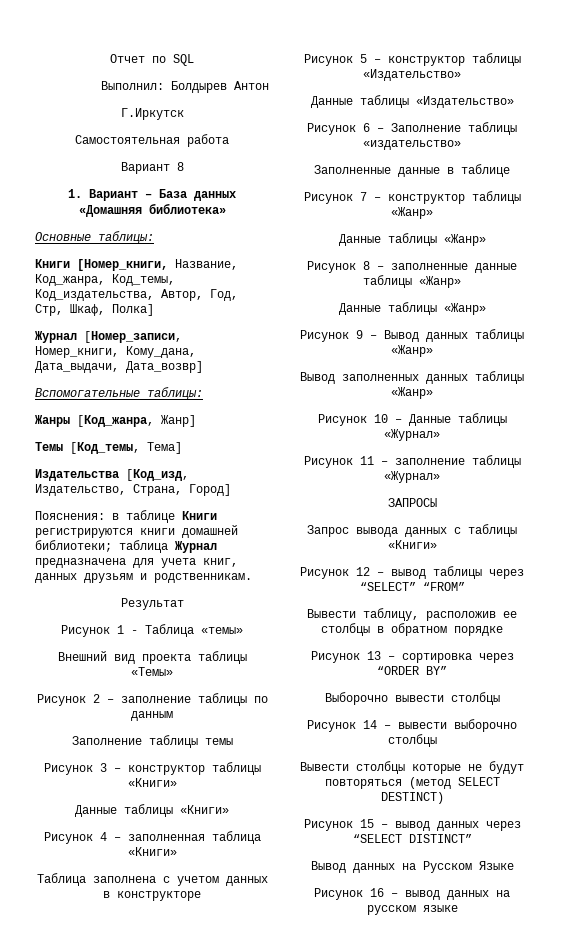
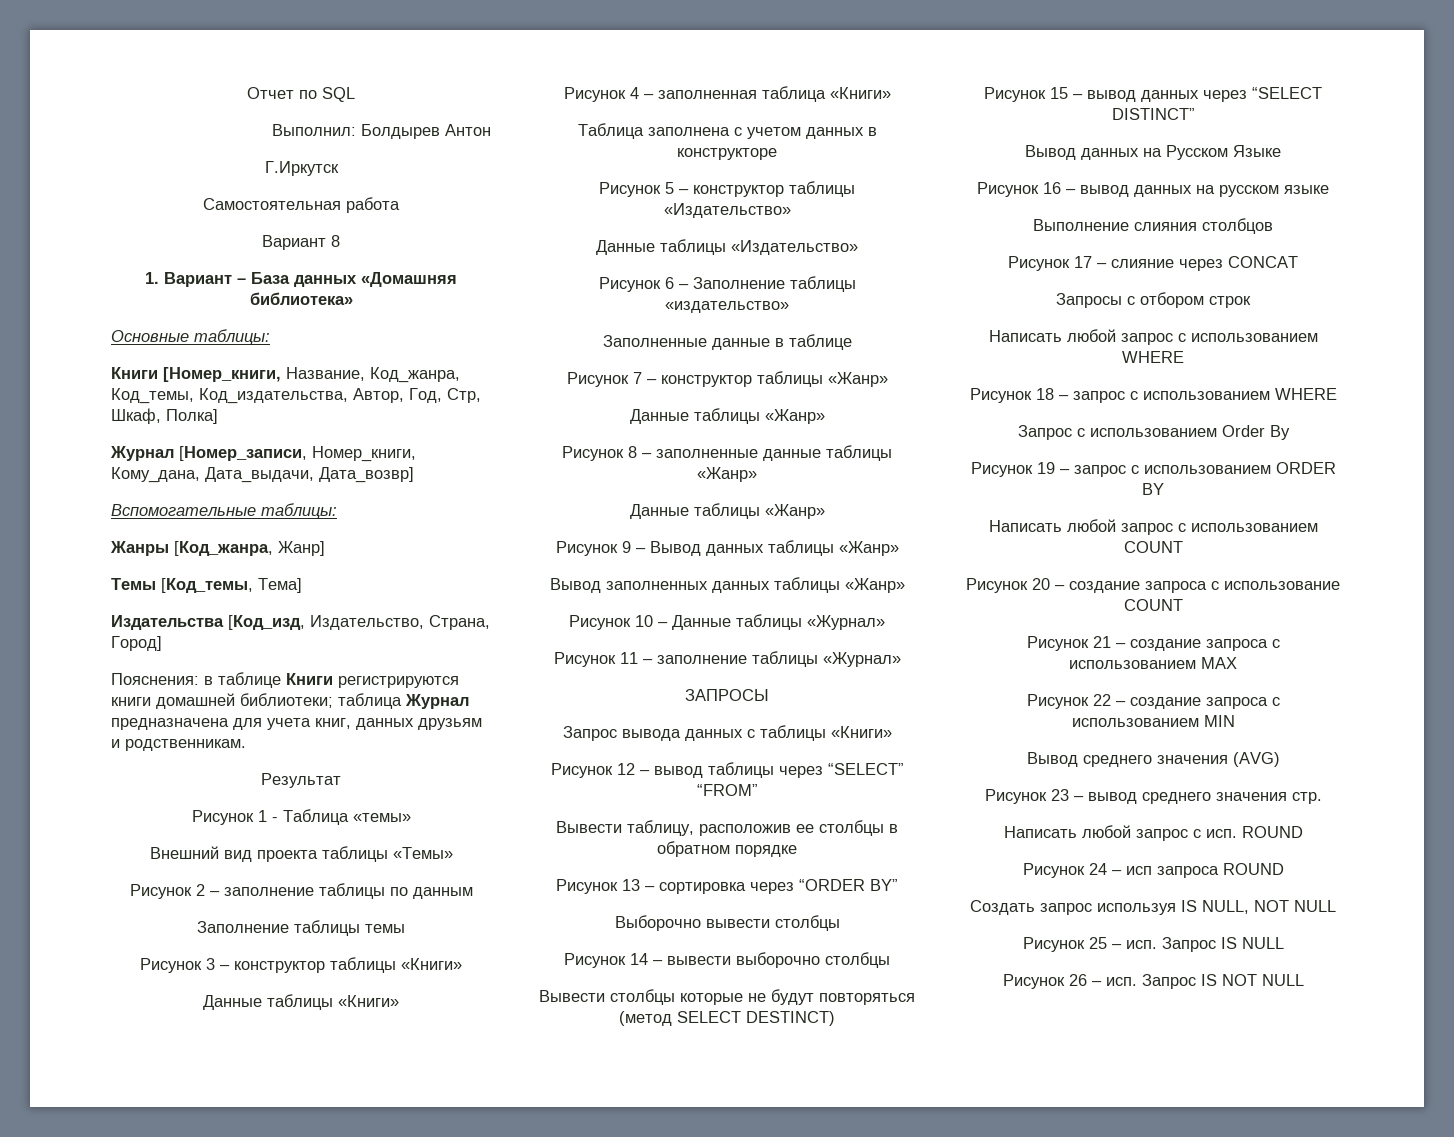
+ Выполнение слияния столбцов
+ Рисунок 17 – слияние через CONCAT
+ Запросы с отбором строк
+ Написать любой запрос с использованием WHERE
+ Рисунок 18 – запрос с использованием WHERE
+ Запрос с использованием Order By
+ Рисунок 19 – запрос с использованием ORDER BY
+ Написать любой запрос с использованием COUNT
+ Рисунок 20 – создание запроса с использование COUNT
+ Рисунок 21 – создание запроса с использованием MAX
+ Рисунок 22 – создание запроса с использованием MIN
+ Вывод среднего значения (AVG)
+ Рисунок 23 – вывод среднего значения стр.
+ Написать любой запрос с исп. ROUND
+ Рисунок 24 – исп запроса ROUND
+ Создать запрос используя IS NULL, NOT NULL
+ Рисунок 25 – исп. Запрос IS NULL
+ Рисунок 26 – исп. Запрос IS NOT NULL

